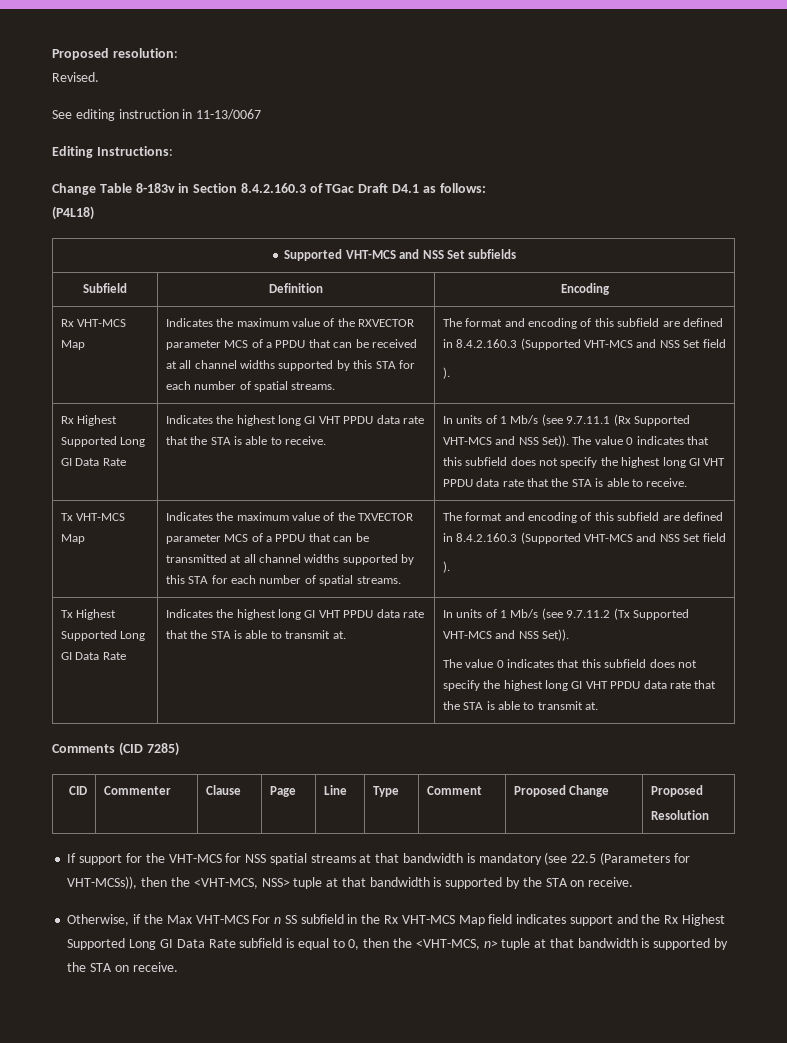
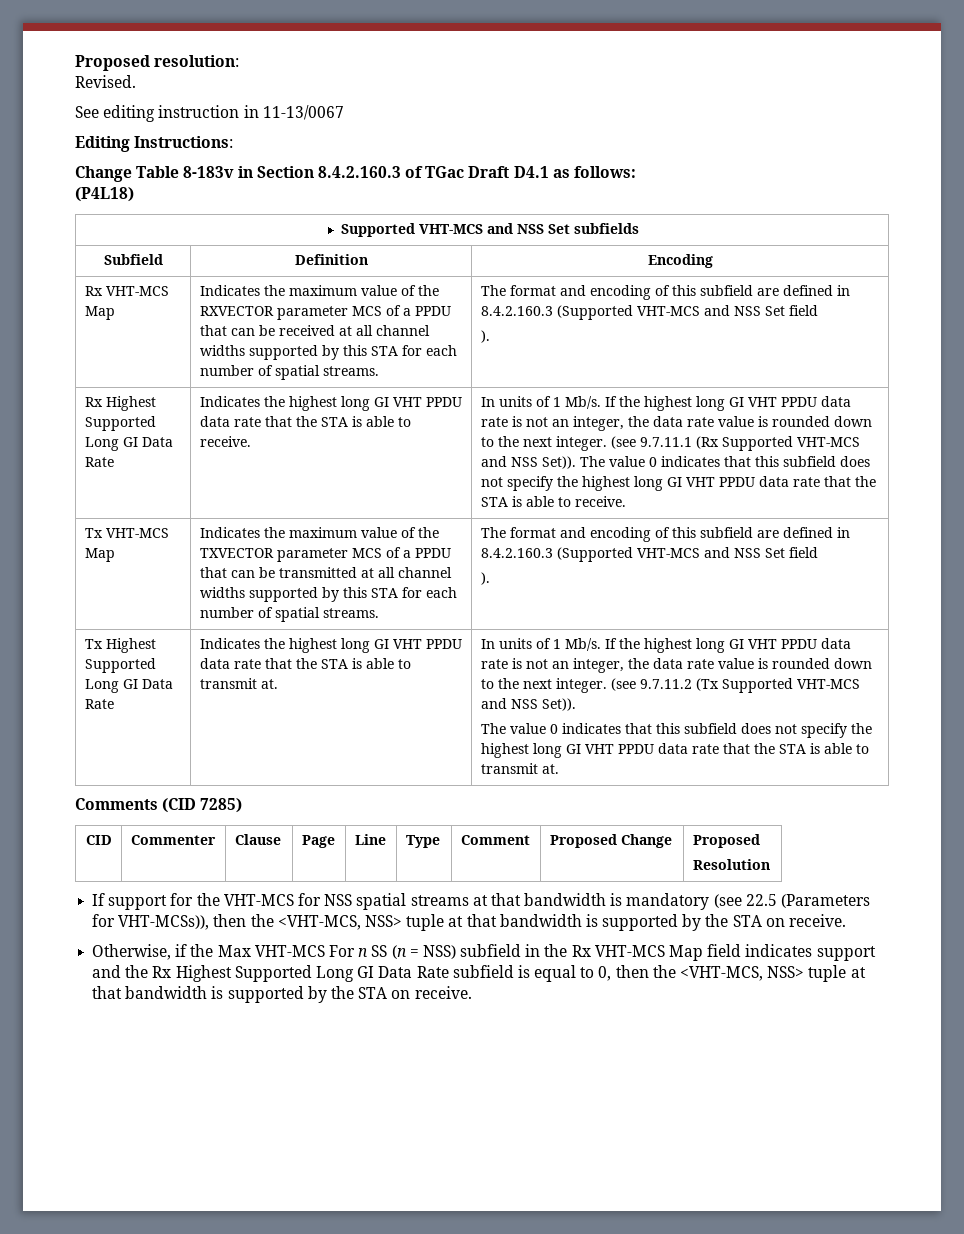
- In units of 1 Mb/s (see 9.7.11.1 (Rx Supported VHT-MCS and NSS Set)).
+ In units of 1 Mb/s. If the highest long GI VHT PPDU data rate is not an integer, the data rate value is rounded down to the next integer. (see 9.7.11.1 (Rx Supported VHT-MCS and NSS Set)).
- In units of 1 Mb/s (see 9.7.11.2 (Tx Supported VHT-MCS and NSS Set)).
+ In units of 1 Mb/s. If the highest long GI VHT PPDU data rate is not an integer, the data rate value is rounded down to the next integer. (see 9.7.11.2 (Tx Supported VHT-MCS and NSS Set)).
- Otherwise, if the Max VHT-MCS For n SS subfield in the Rx VHT-MCS Map field indicates support and the Rx Highest Supported Long GI Data Rate subfield is equal to 0, then the <VHT-MCS, n> tuple at that bandwidth is supported by the STA on receive.
+ Otherwise, if the Max VHT-MCS For n SS (n = NSS) subfield in the Rx VHT-MCS Map field indicates support and the Rx Highest Supported Long GI Data Rate subfield is equal to 0, then the <VHT-MCS, NSS> tuple at that bandwidth is supported by the STA on receive.

